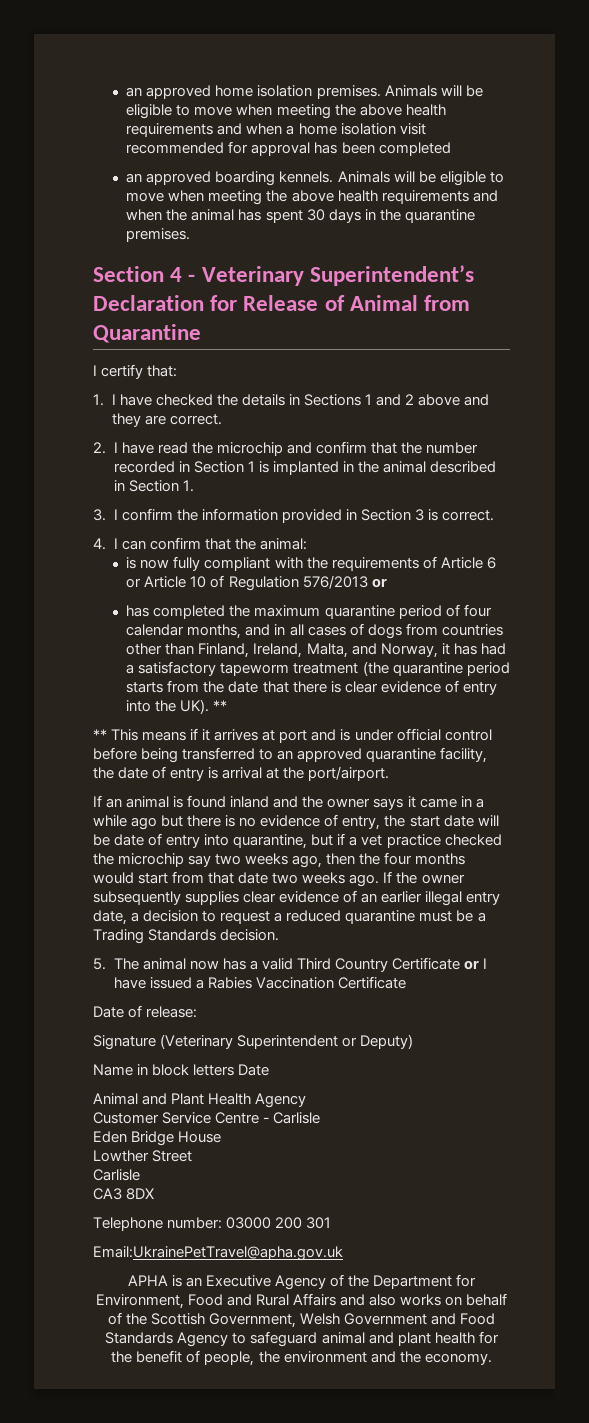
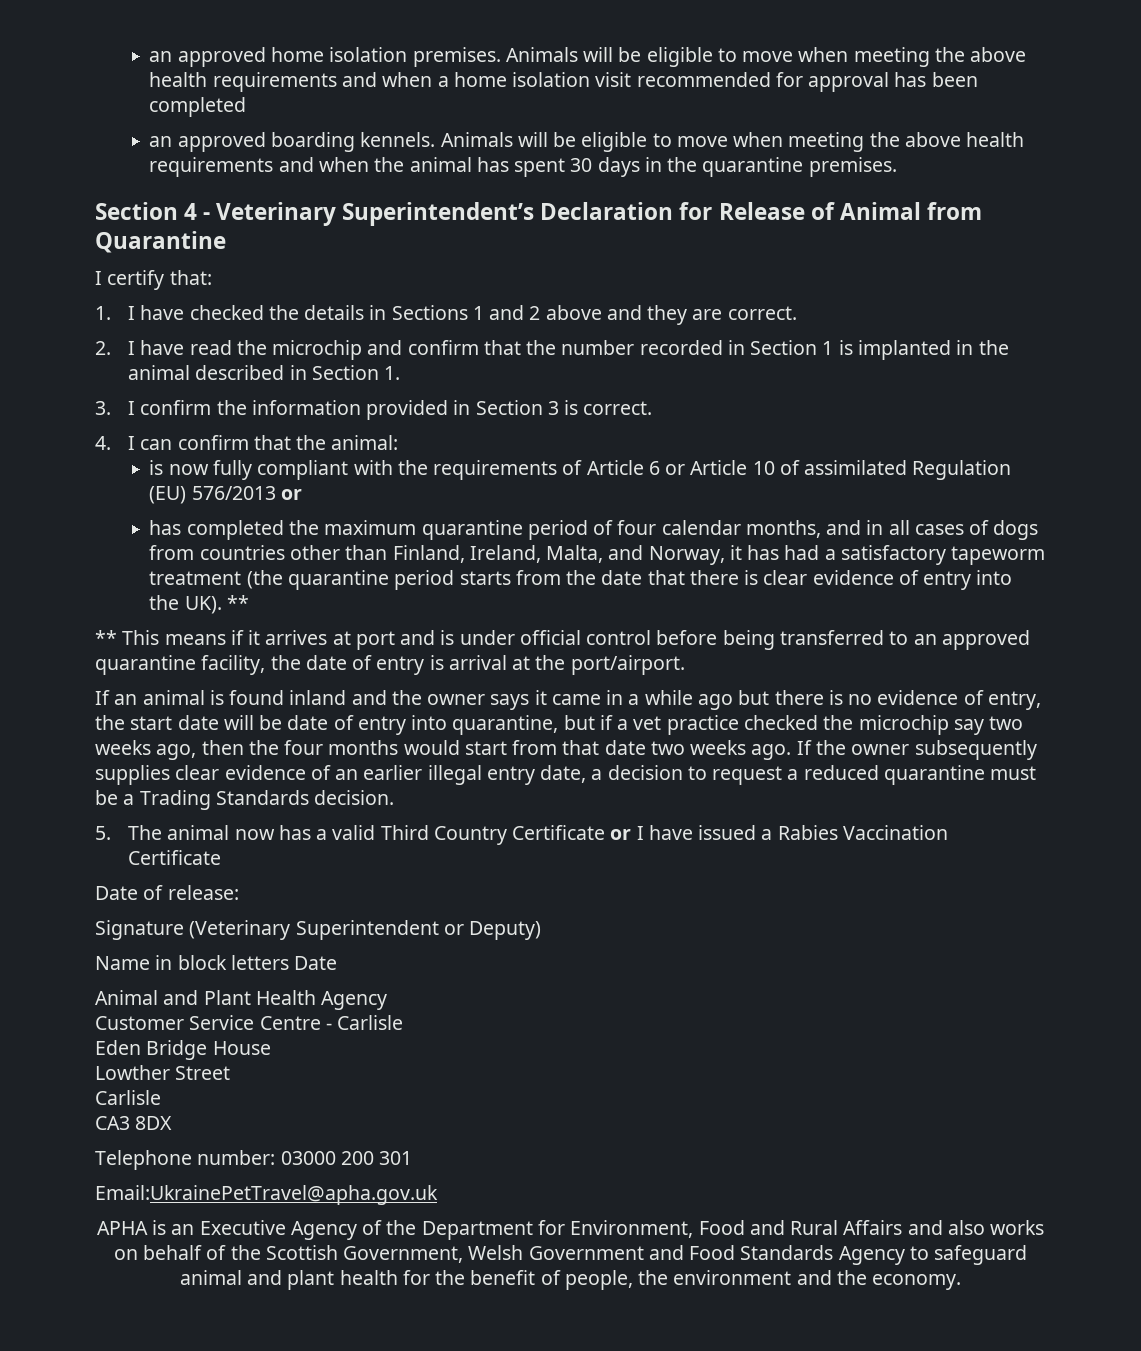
- is now fully compliant with the requirements of Article 6 or Article 10 of Regulation 576/2013 or
+ is now fully compliant with the requirements of Article 6 or Article 10 of assimilated Regulation (EU) 576/2013 or

